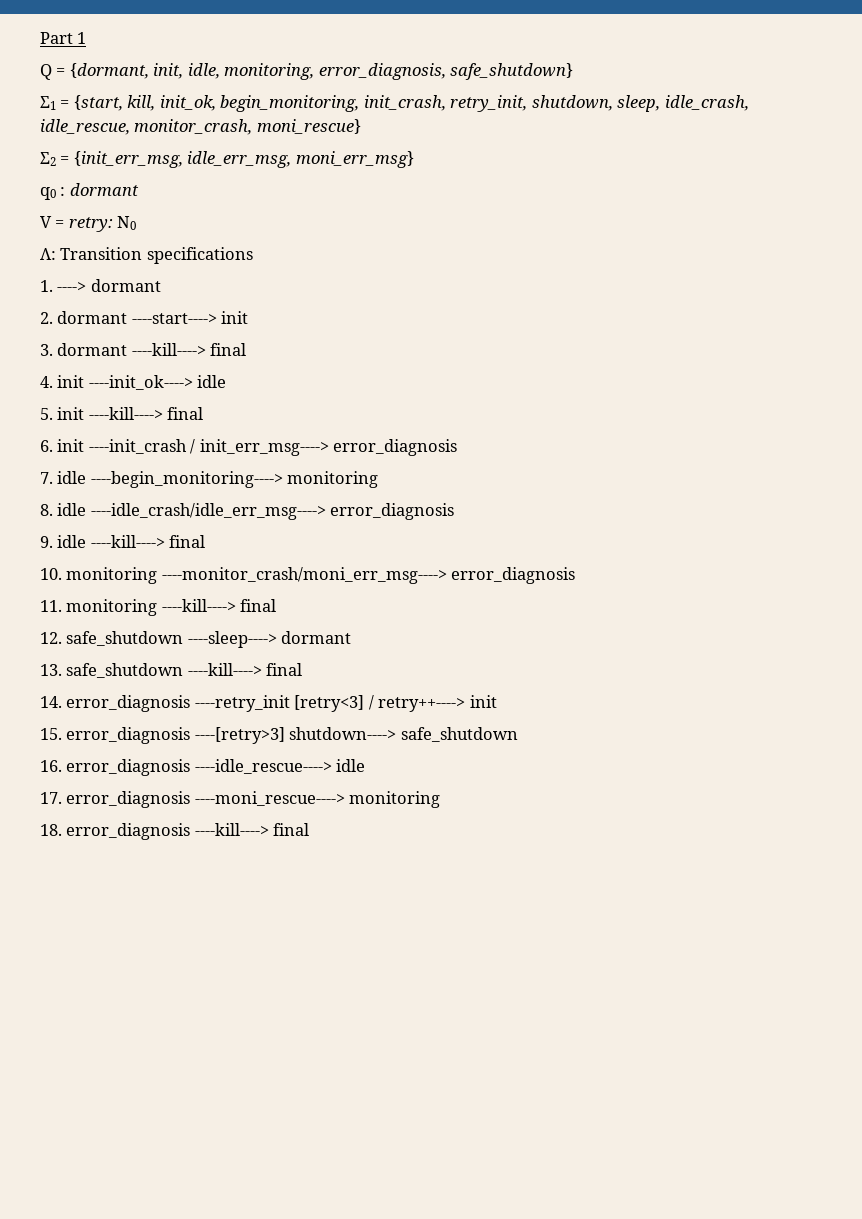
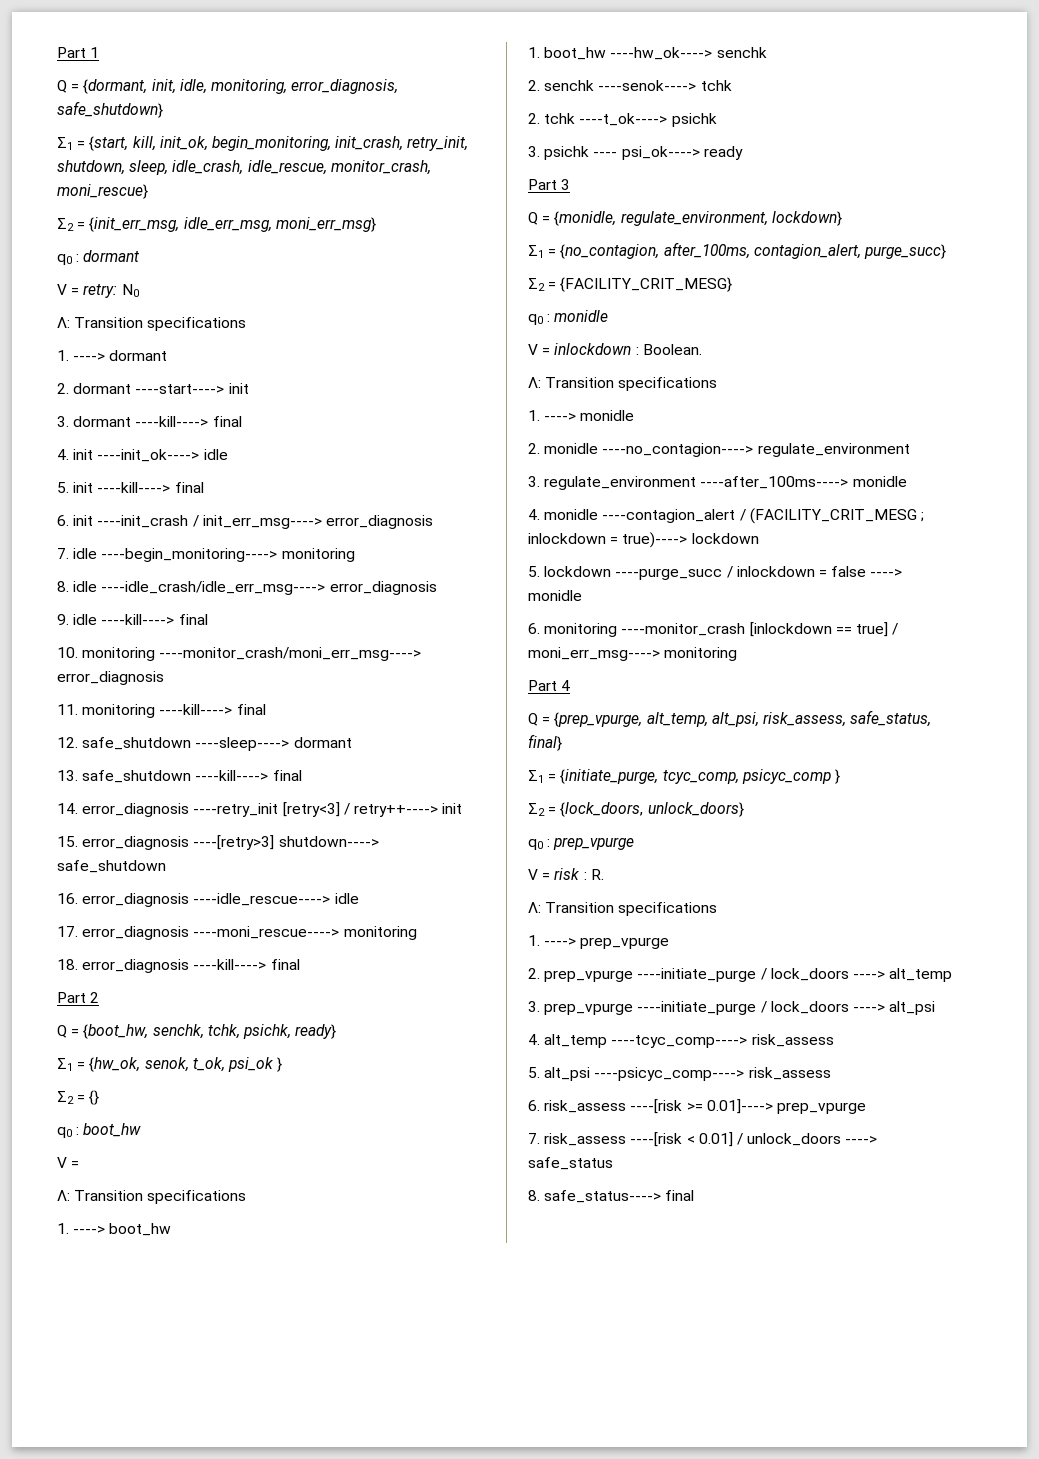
+ Part 2
+ Q = {boot_hw, senchk, tchk, psichk, ready}
+ Σ1 = {hw_ok, senok, t_ok, psi_ok }
+ Σ2 = {}
+ q0 : boot_hw
+ V =
+ Λ: Transition specifications
+ 1. ----> boot_hw
+ 1. boot_hw ----hw_ok----> senchk
+ 2. senchk ----senok----> tchk
+ 2. tchk ----t_ok----> psichk
+ 3. psichk ---- psi_ok----> ready
+ Part 3
+ Q = {monidle, regulate_environment, lockdown}
+ Σ1 = {no_contagion, after_100ms, contagion_alert, purge_succ}
+ Σ2 = {FACILITY_CRIT_MESG}
+ q0 : monidle
+ V = inlockdown : Boolean.
+ Λ: Transition specifications
+ 1. ----> monidle
+ 2. monidle ----no_contagion----> regulate_environment
+ 3. regulate_environment ----after_100ms----> monidle
+ 4. monidle ----contagion_alert / (FACILITY_CRIT_MESG ; inlockdown = true)----> lockdown
+ 5. lockdown ----purge_succ / inlockdown = false ----> monidle
+ 6. monitoring ----monitor_crash [inlockdown == true] / moni_err_msg----> monitoring
+ Part 4
+ Q = {prep_vpurge, alt_temp, alt_psi, risk_assess, safe_status, final}
+ Σ1 = {initiate_purge, tcyc_comp, psicyc_comp }
+ Σ2 = {lock_doors, unlock_doors}
+ q0 : prep_vpurge
+ V = risk : R.
+ Λ: Transition specifications
+ 1. ----> prep_vpurge
+ 2. prep_vpurge ----initiate_purge / lock_doors ----> alt_temp
+ 3. prep_vpurge ----initiate_purge / lock_doors ----> alt_psi
+ 4. alt_temp ----tcyc_comp----> risk_assess
+ 5. alt_psi ----psicyc_comp----> risk_assess
+ 6. risk_assess ----[risk >= 0.01]----> prep_vpurge
+ 7. risk_assess ----[risk < 0.01] / unlock_doors ----> safe_status
+ 8. safe_status----> final

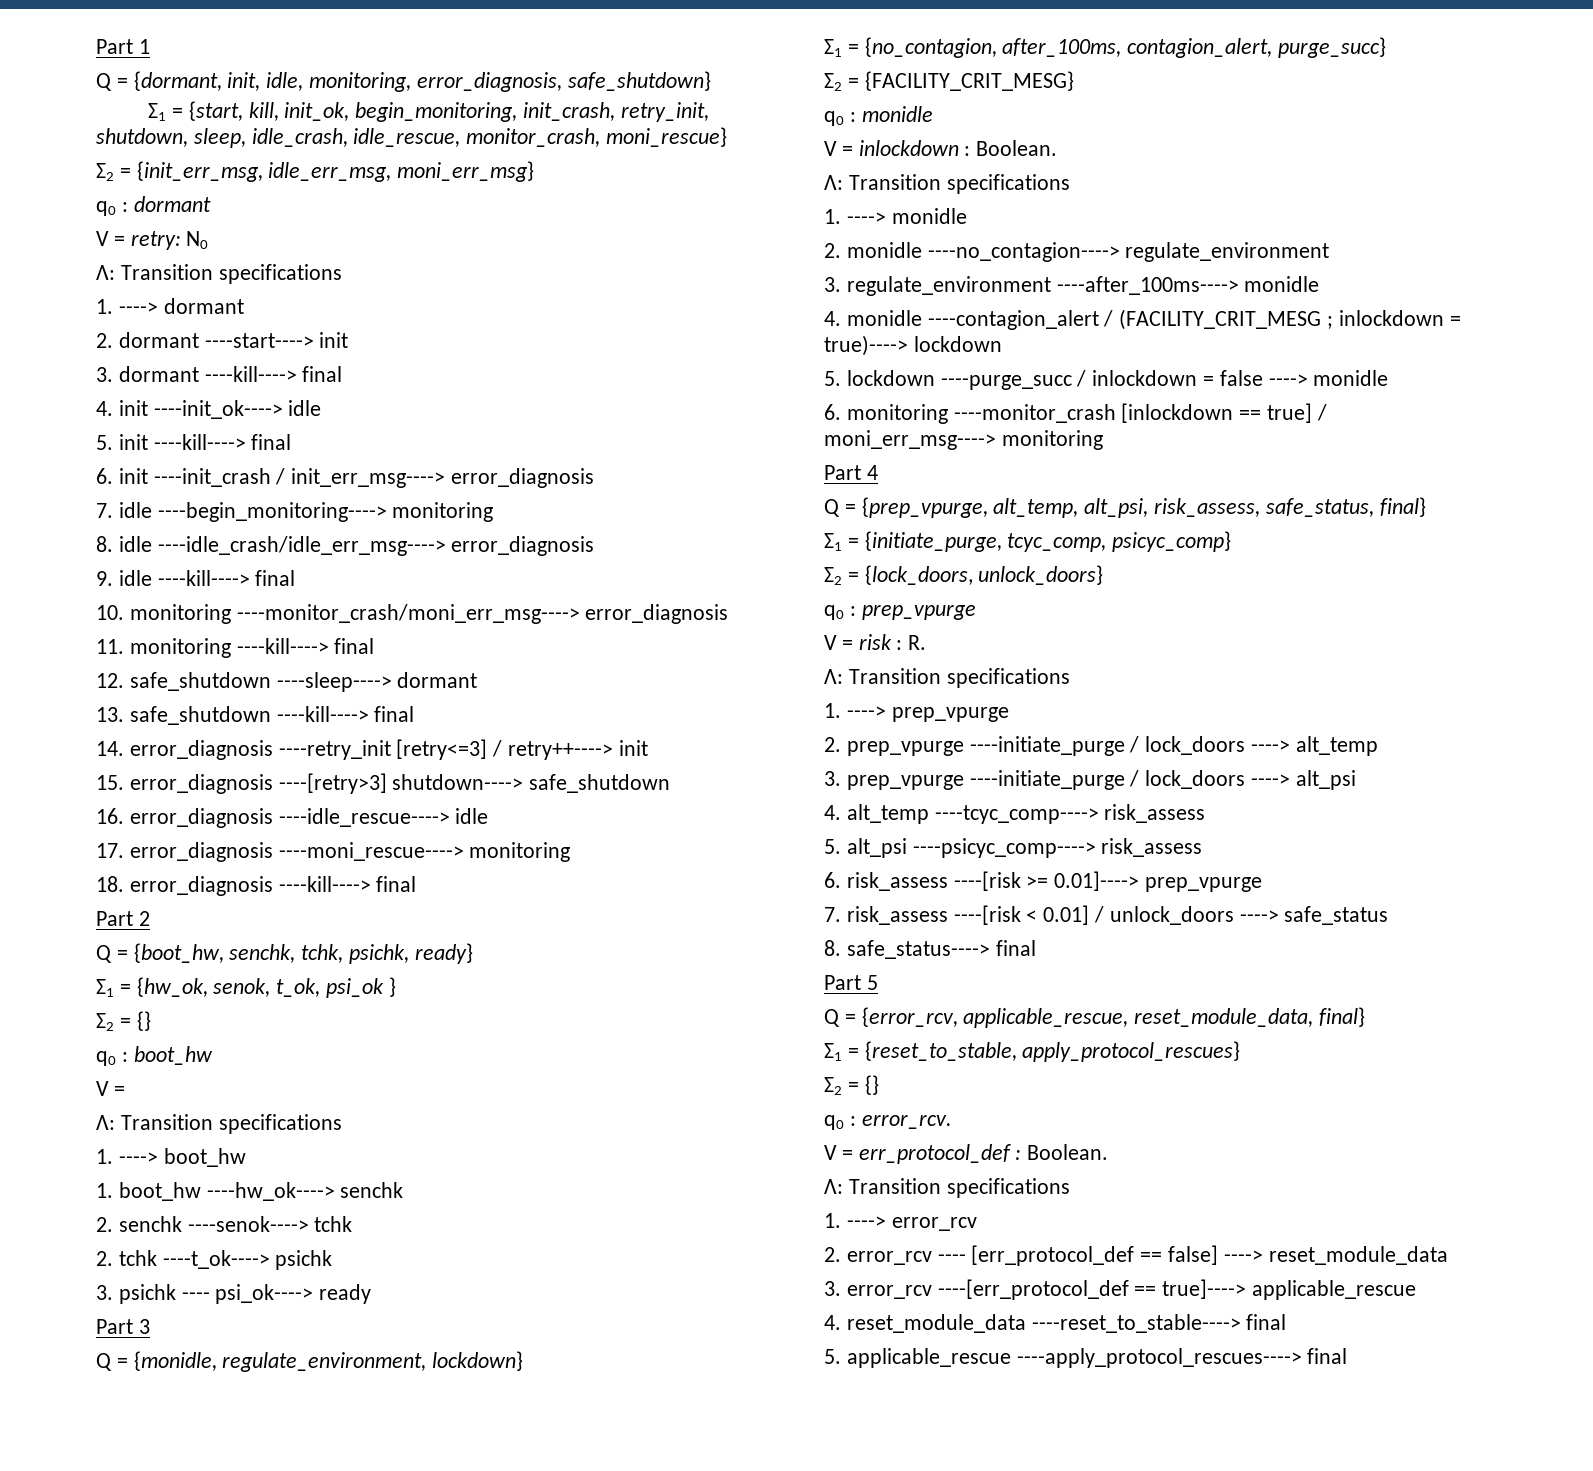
- 14. error_diagnosis ----retry_init [retry<3] / retry++----> init
+ 14. error_diagnosis ----retry_init [retry<=3] / retry++----> init
- Σ1 = {initiate_purge, tcyc_comp, psicyc_comp }
+ Σ1 = {initiate_purge, tcyc_comp, psicyc_comp}
+ Part 5
+ Q = {error_rcv, applicable_rescue, reset_module_data, final}
+ Σ1 = {reset_to_stable, apply_protocol_rescues}
+ Σ2 = {}
+ q0 : error_rcv.
+ V = err_protocol_def : Boolean.
+ Λ: Transition specifications
+ 1. ----> error_rcv
+ 2. error_rcv ---- [err_protocol_def == false] ----> reset_module_data
+ 3. error_rcv ----[err_protocol_def == true]----> applicable_rescue
+ 4. reset_module_data ----reset_to_stable----> final
+ 5. applicable_rescue ----apply_protocol_rescues----> final

